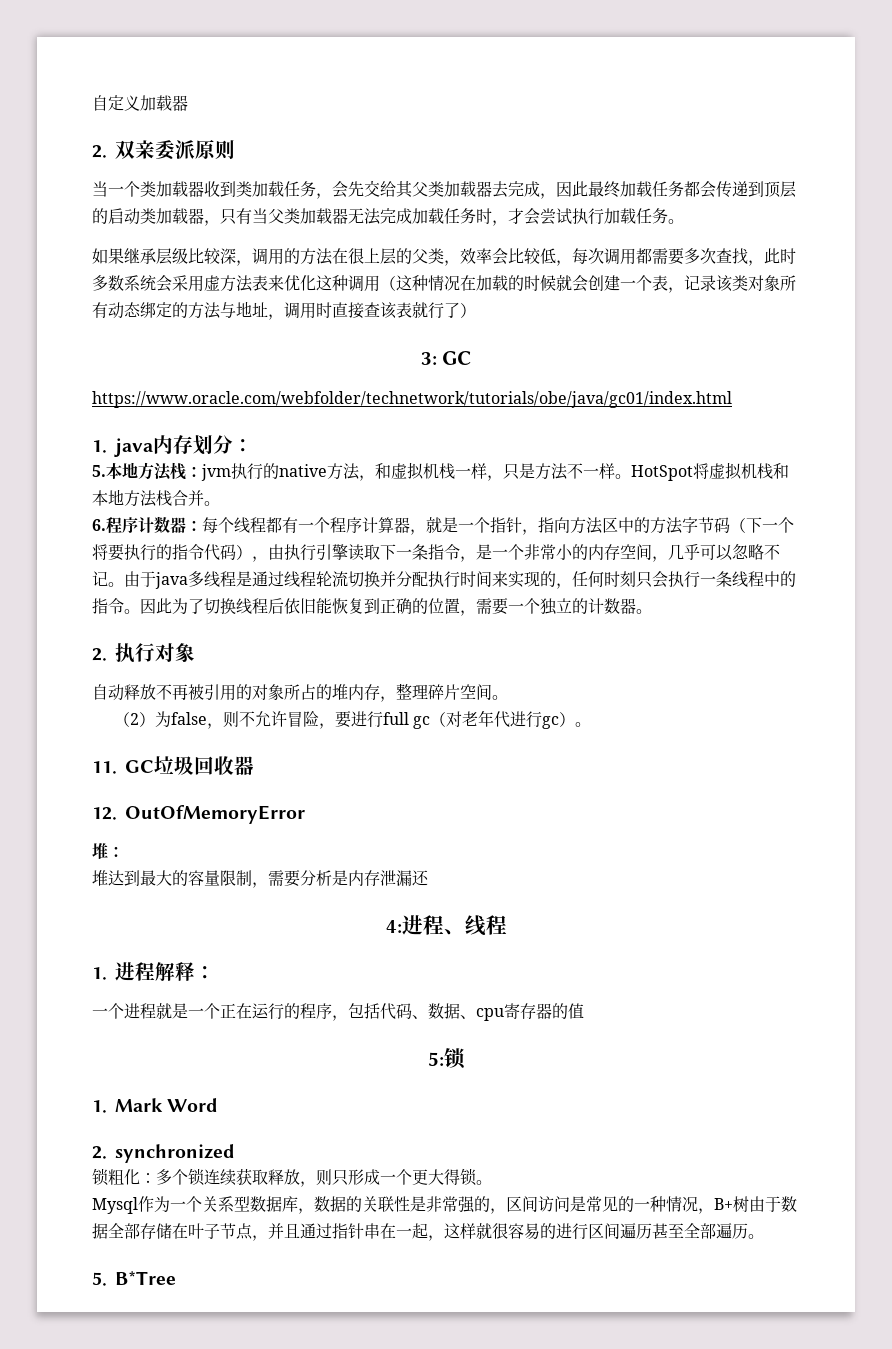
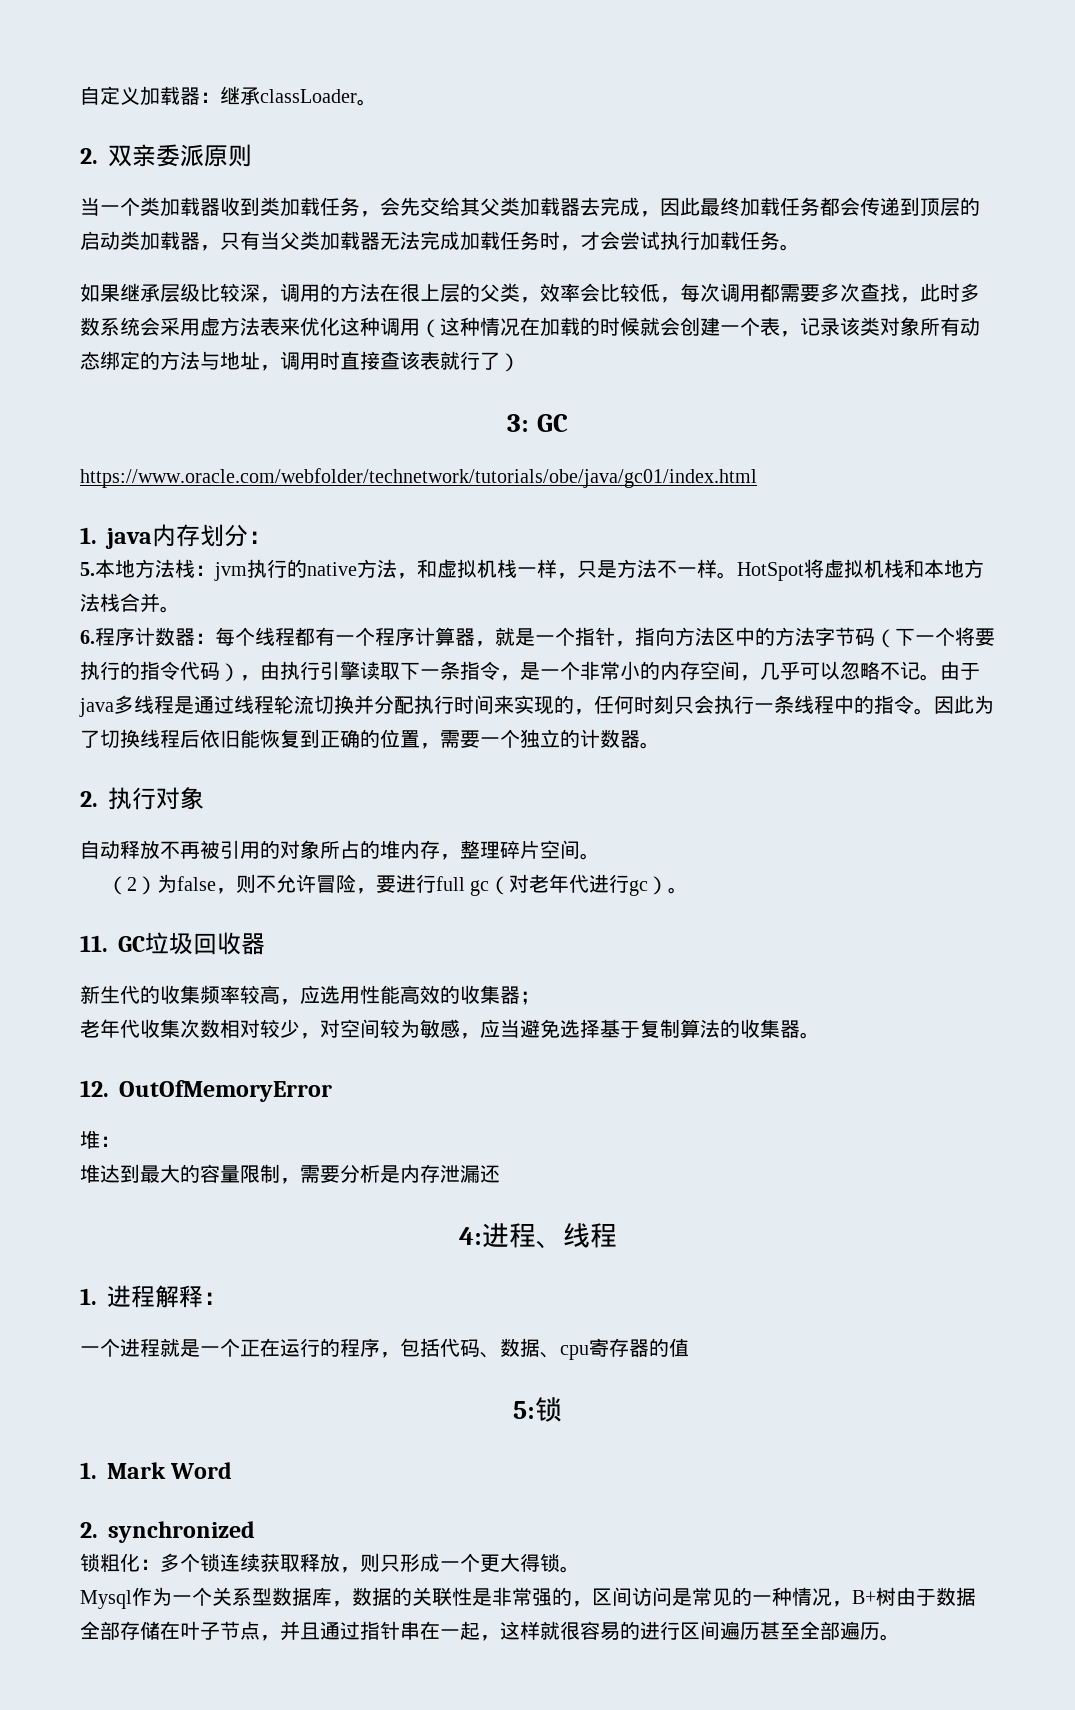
- 自定义加载器
+ 自定义加载器：继承classLoader。
+ 新生代的收集频率较高，应选用性能高效的收集器；
+ 老年代收集次数相对较少，对空间较为敏感，应当避免选择基于复制算法的收集器。
- 5. B*Tree

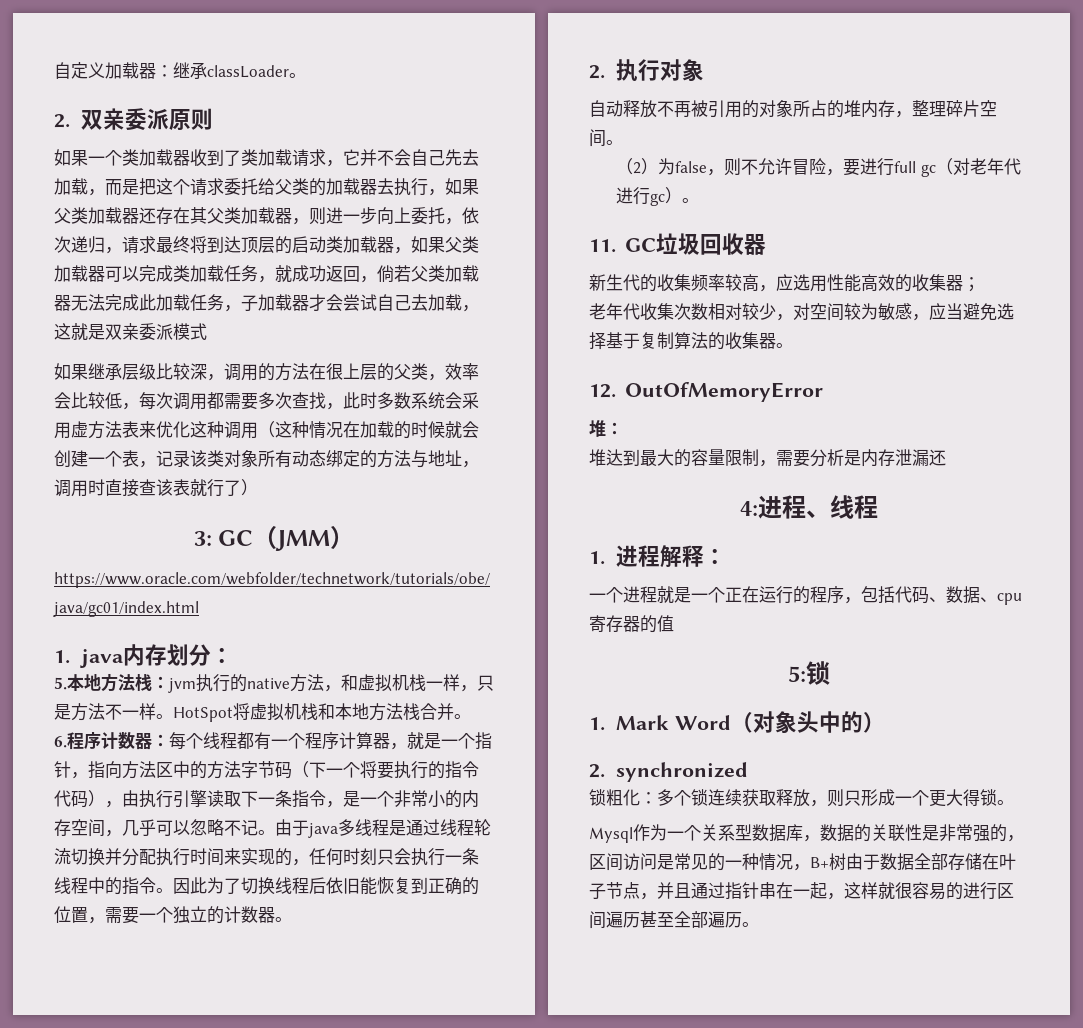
- 当一个类加载器收到类加载任务，会先交给其父类加载器去完成，因此最终加载任务都会传递到顶层的启动类加载器，只有当父类加载器无法完成加载任务时，才会尝试执行加载任务。
+ 如果一个类加载器收到了类加载请求，它并不会自己先去加载，而是把这个请求委托给父类的加载器去执行，如果父类加载器还存在其父类加载器，则进一步向上委托，依次递归，请求最终将到达顶层的启动类加载器，如果父类加载器可以完成类加载任务，就成功返回，倘若父类加载器无法完成此加载任务，子加载器才会尝试自己去加载，这就是双亲委派模式
- 3: GC
+ 3: GC（JMM）
- 1. Mark Word
+ 1. Mark Word（对象头中的）

